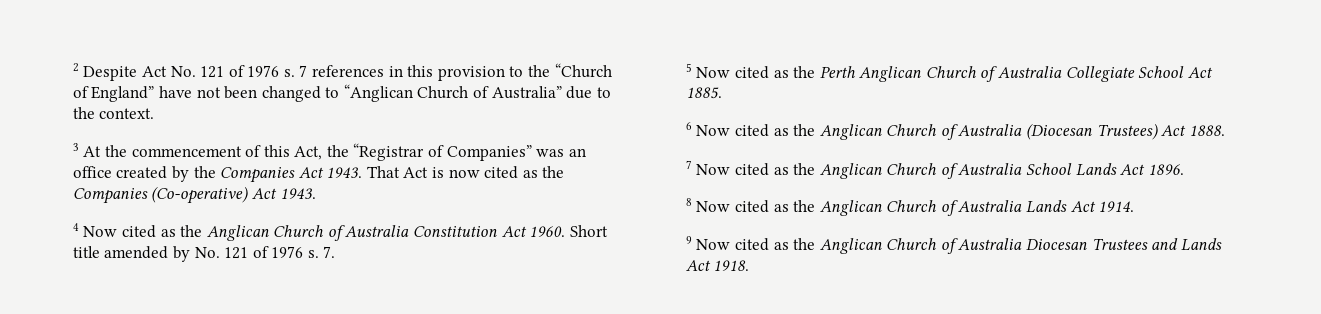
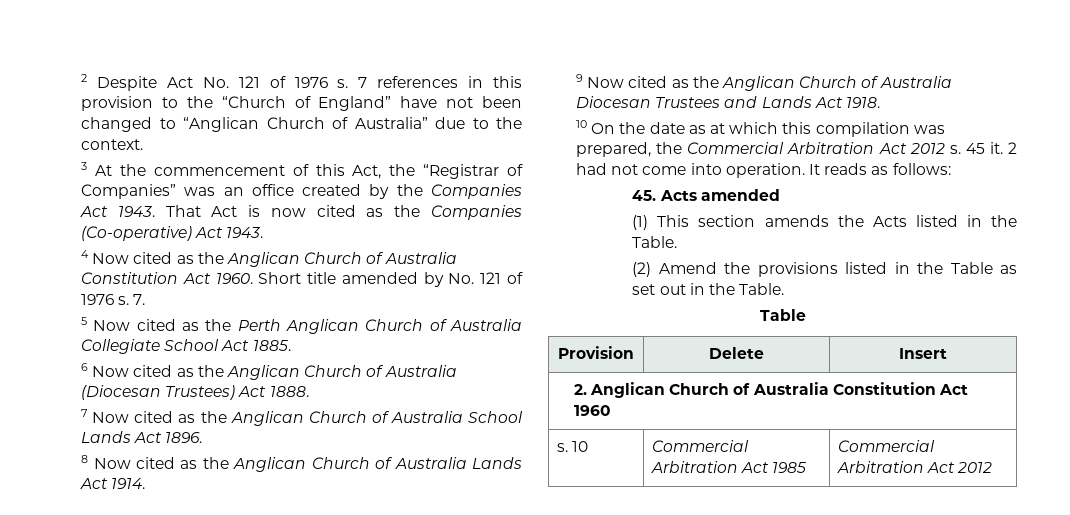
+ 10 On the date as at which this compilation was prepared, the Commercial Arbitration Act 2012 s. 45 it. 2 had not come into operation. It reads as follows:
+ 45. Acts amended
+ (1) This section amends the Acts listed in the Table.
+ (2) Amend the provisions listed in the Table as set out in the Table.
+ Table
+ Provision | Delete | Insert
+ 2. Anglican Church of Australia Constitution Act 1960
+ s. 10 | Commercial Arbitration Act 1985 | Commercial Arbitration Act 2012

